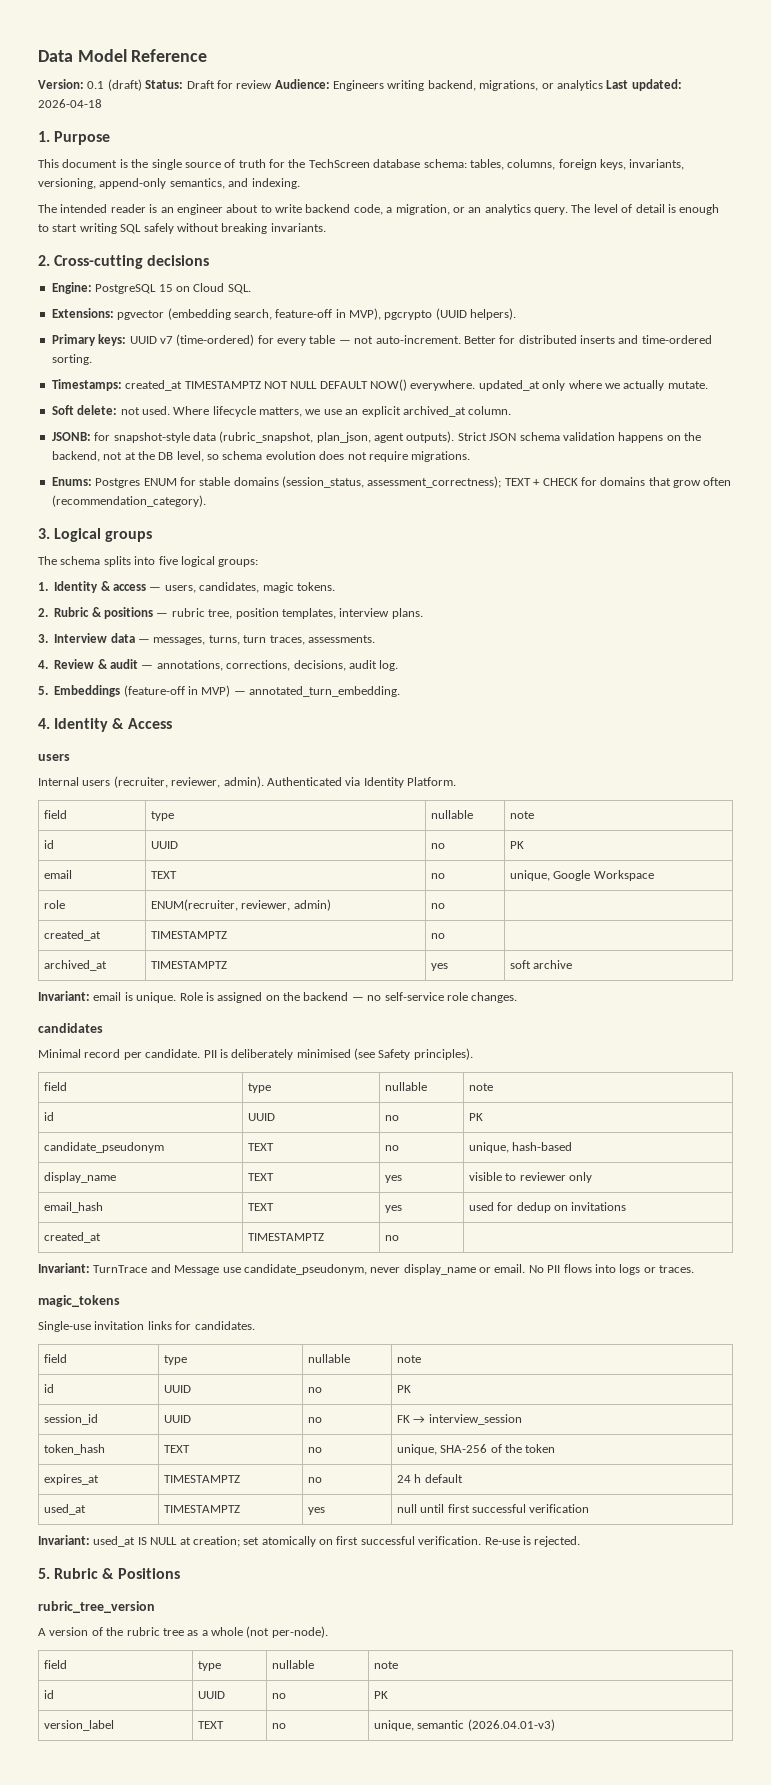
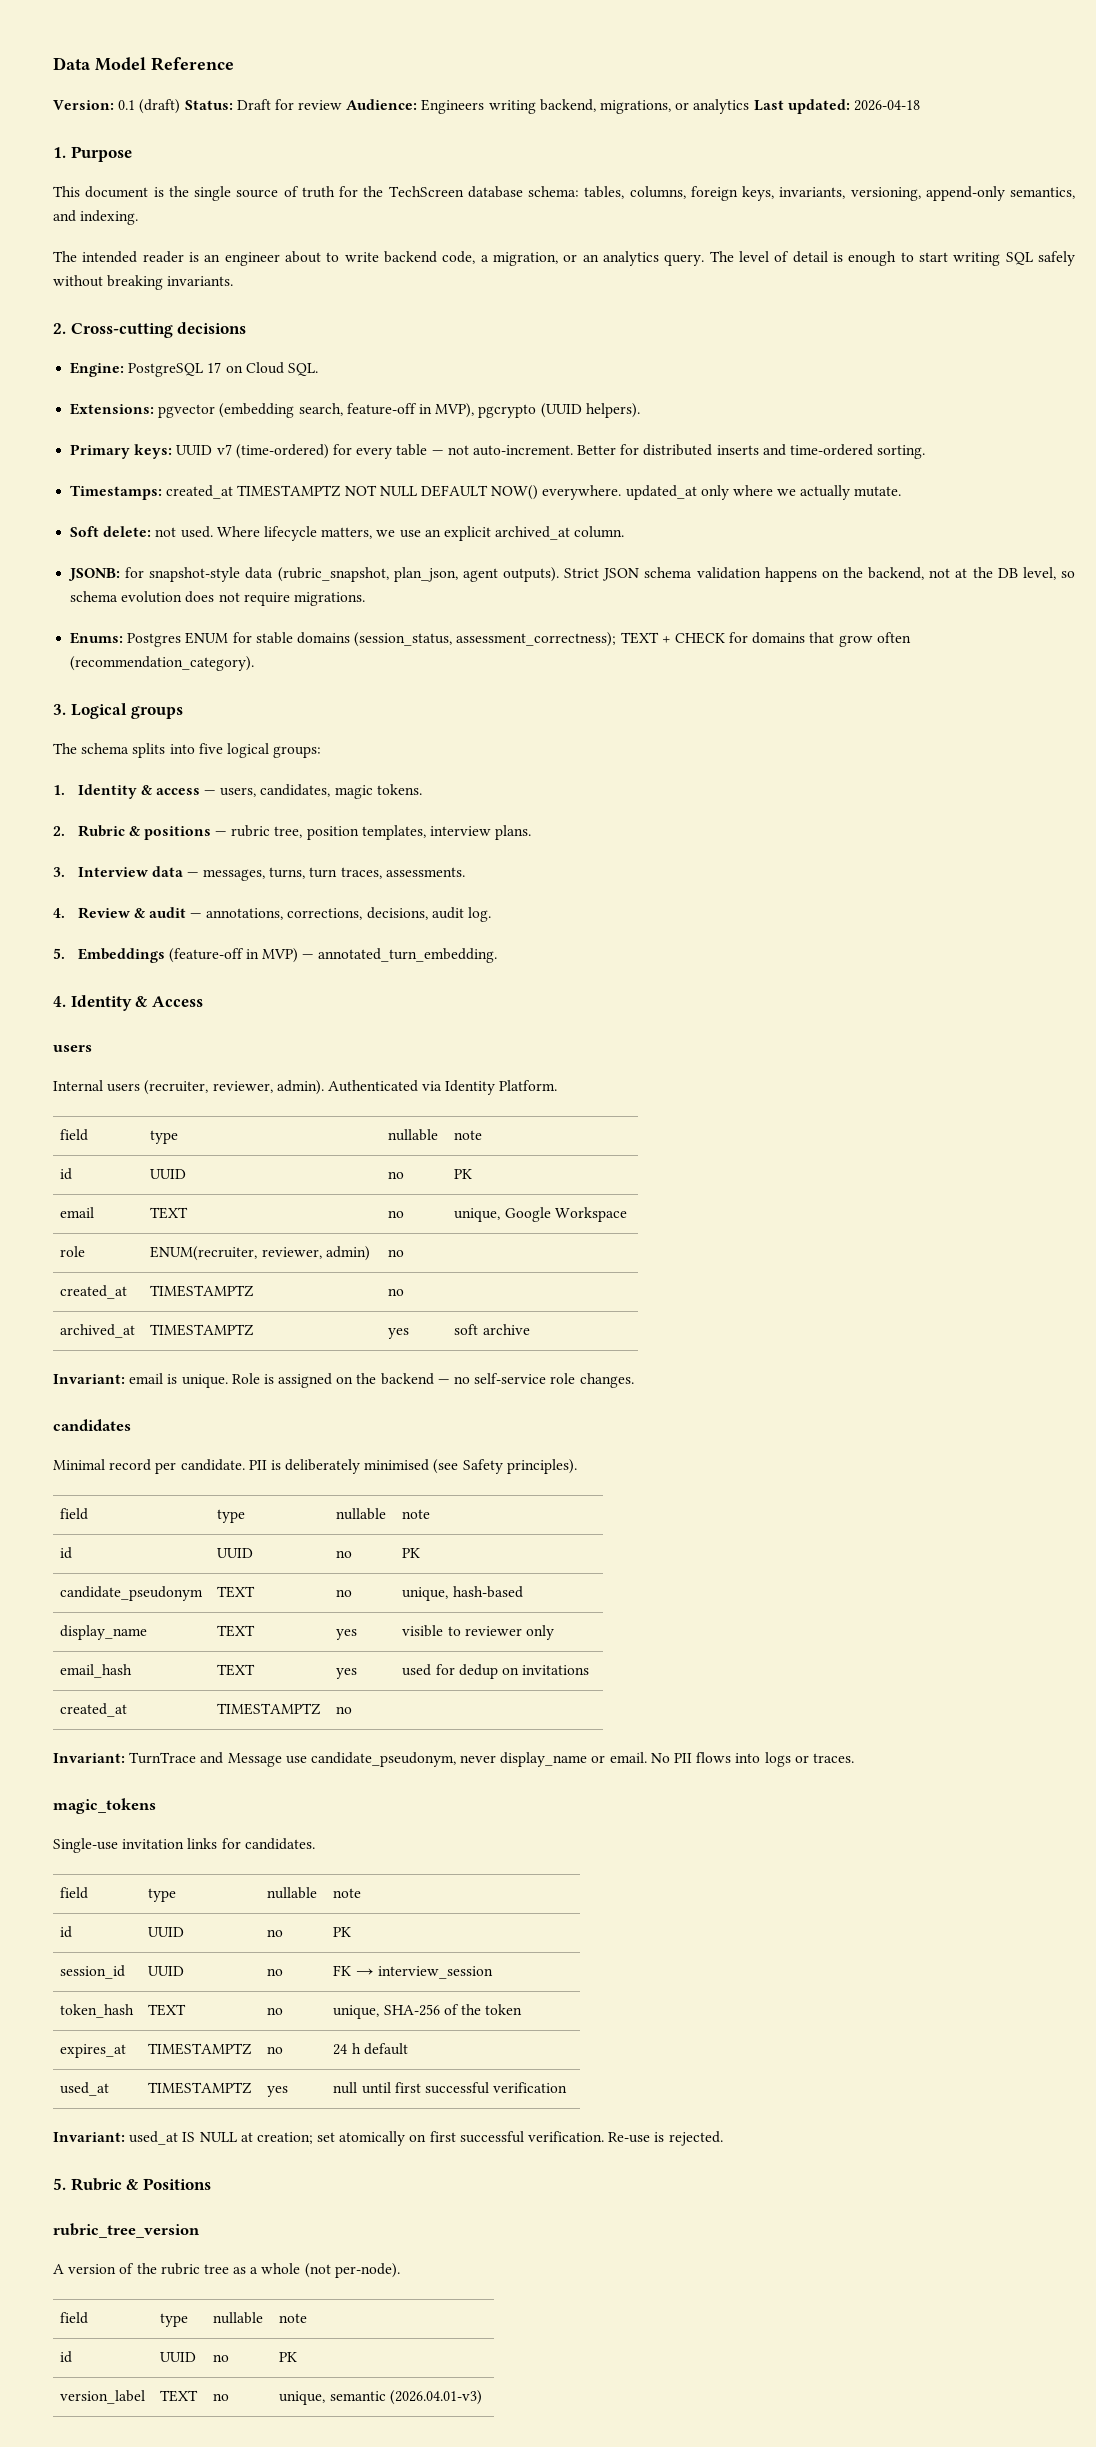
- Engine: PostgreSQL 15 on Cloud SQL.
+ Engine: PostgreSQL 17 on Cloud SQL.

